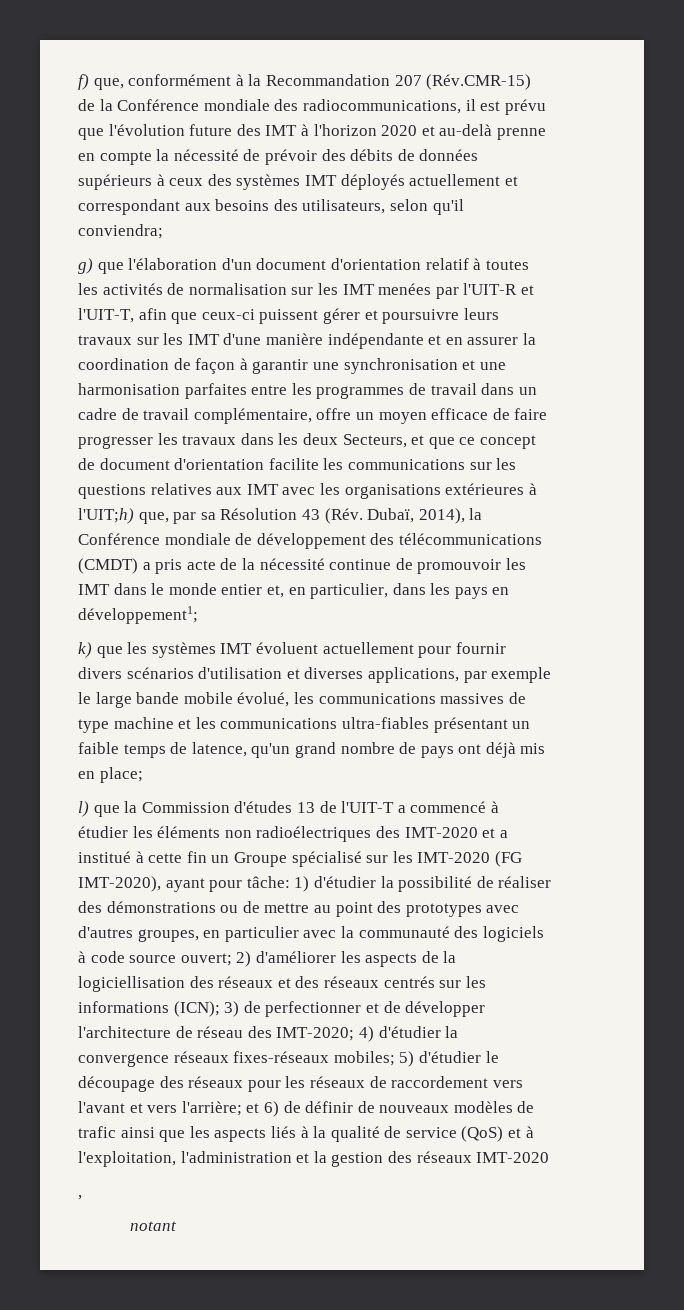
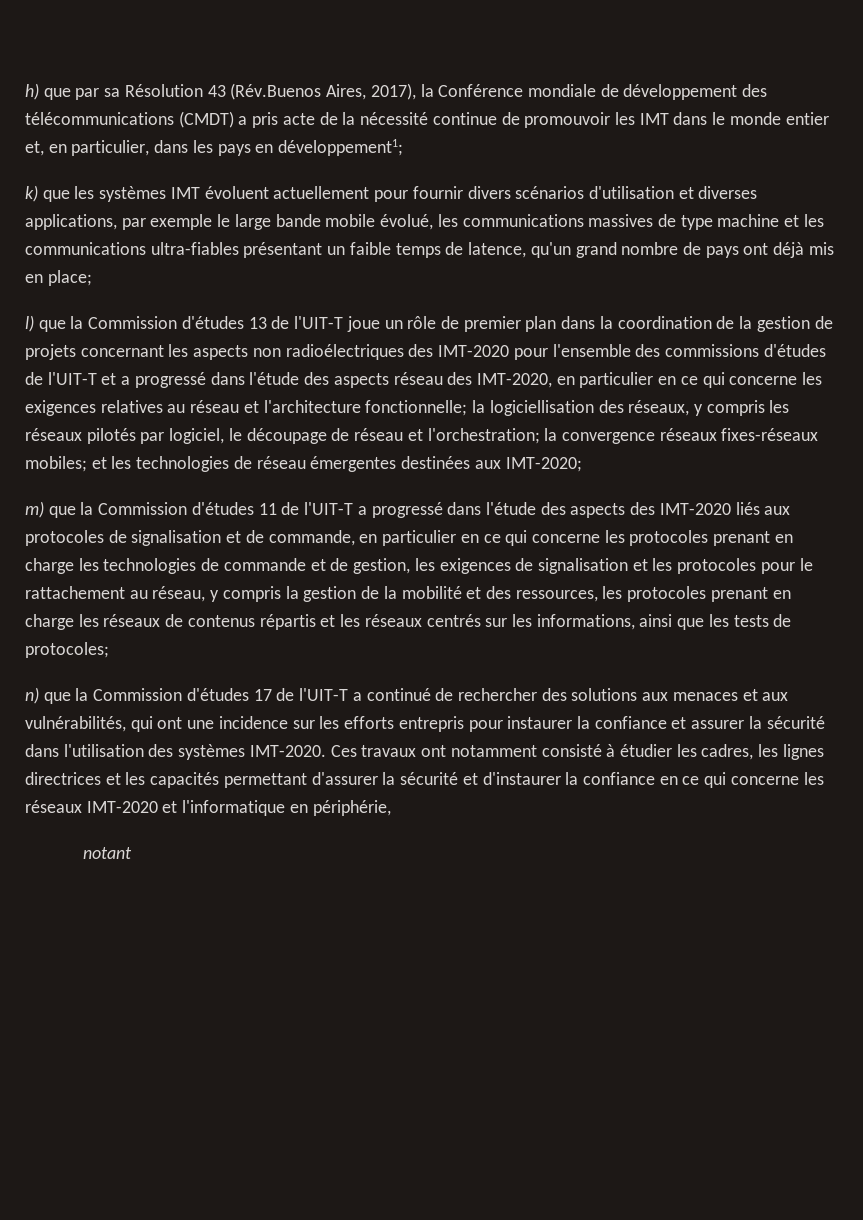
- f) que, conformément à la Recommandation 207 (Rév.CMR-15) de la Conférence mondiale des radiocommunications, il est prévu que l'évolution future des IMT à l'horizon 2020 et au-delà prenne en compte la nécessité de prévoir des débits de données supérieurs à ceux des systèmes IMT déployés actuellement et correspondant aux besoins des utilisateurs, selon qu'il conviendra;
- g) que l'élaboration d'un document d'orientation relatif à toutes les activités de normalisation sur les IMT menées par l'UIT-R et l'UIT-T, afin que ceux-ci puissent gérer et poursuivre leurs travaux sur les IMT d'une manière indépendante et en assurer la coordination de façon à garantir une synchronisation et une harmonisation parfaites entre les programmes de travail dans un cadre de travail complémentaire, offre un moyen efficace de faire progresser les travaux dans les deux Secteurs, et que ce concept de document d'orientation facilite les communications sur les questions relatives aux IMT avec les organisations extérieures à l'UIT;h) que, par sa Résolution 43 (Rév. Dubaï, 2014), la Conférence mondiale de développement des télécommunications (CMDT) a pris acte de la nécessité continue de promouvoir les IMT dans le monde entier et, en particulier, dans les pays en développement1;
+ h) que par sa Résolution 43 (Rév.Buenos Aires, 2017), la Conférence mondiale de développement des télécommunications (CMDT) a pris acte de la nécessité continue de promouvoir les IMT dans le monde entier et, en particulier, dans les pays en développement1;
- l) que la Commission d'études 13 de l'UIT-T a commencé à étudier les éléments non radioélectriques des IMT-2020 et a institué à cette fin un Groupe spécialisé sur les IMT-2020 (FG IMT-2020), ayant pour tâche: 1) d'étudier la possibilité de réaliser des démonstrations ou de mettre au point des prototypes avec d'autres groupes, en particulier avec la communauté des logiciels à code source ouvert; 2) d'améliorer les aspects de la logiciellisation des réseaux et des réseaux centrés sur les informations (ICN); 3) de perfectionner et de développer l'architecture de réseau des IMT-2020; 4) d'étudier la convergence réseaux fixes-réseaux mobiles; 5) d'étudier le découpage des réseaux pour les réseaux de raccordement vers l'avant et vers l'arrière; et 6) de définir de nouveaux modèles de trafic ainsi que les aspects liés à la qualité de service (QoS) et à l'exploitation, l'administration et la gestion des réseaux IMT-2020
- ,
+ l) que la Commission d'études 13 de l'UIT-T joue un rôle de premier plan dans la coordination de la gestion de projets concernant les aspects non radioélectriques des IMT-2020 pour l'ensemble des commissions d'études de l'UIT-T et a progressé dans l'étude des aspects réseau des IMT-2020, en particulier en ce qui concerne les exigences relatives au réseau et l'architecture fonctionnelle; la logiciellisation des réseaux, y compris les réseaux pilotés par logiciel, le découpage de réseau et l'orchestration; la convergence réseaux fixes-réseaux mobiles; et les technologies de réseau émergentes destinées aux IMT-2020;
+ m) que la Commission d'études 11 de l'UIT-T a progressé dans l'étude des aspects des IMT-2020 liés aux protocoles de signalisation et de commande, en particulier en ce qui concerne les protocoles prenant en charge les technologies de commande et de gestion, les exigences de signalisation et les protocoles pour le rattachement au réseau, y compris la gestion de la mobilité et des ressources, les protocoles prenant en charge les réseaux de contenus répartis et les réseaux centrés sur les informations, ainsi que les tests de protocoles;
+ n) que la Commission d'études 17 de l'UIT-T a continué de rechercher des solutions aux menaces et aux vulnérabilités, qui ont une incidence sur les efforts entrepris pour instaurer la confiance et assurer la sécurité dans l'utilisation des systèmes IMT-2020. Ces travaux ont notamment consisté à étudier les cadres, les lignes directrices et les capacités permettant d'assurer la sécurité et d'instaurer la confiance en ce qui concerne les réseaux IMT-2020 et l'informatique en périphérie,

